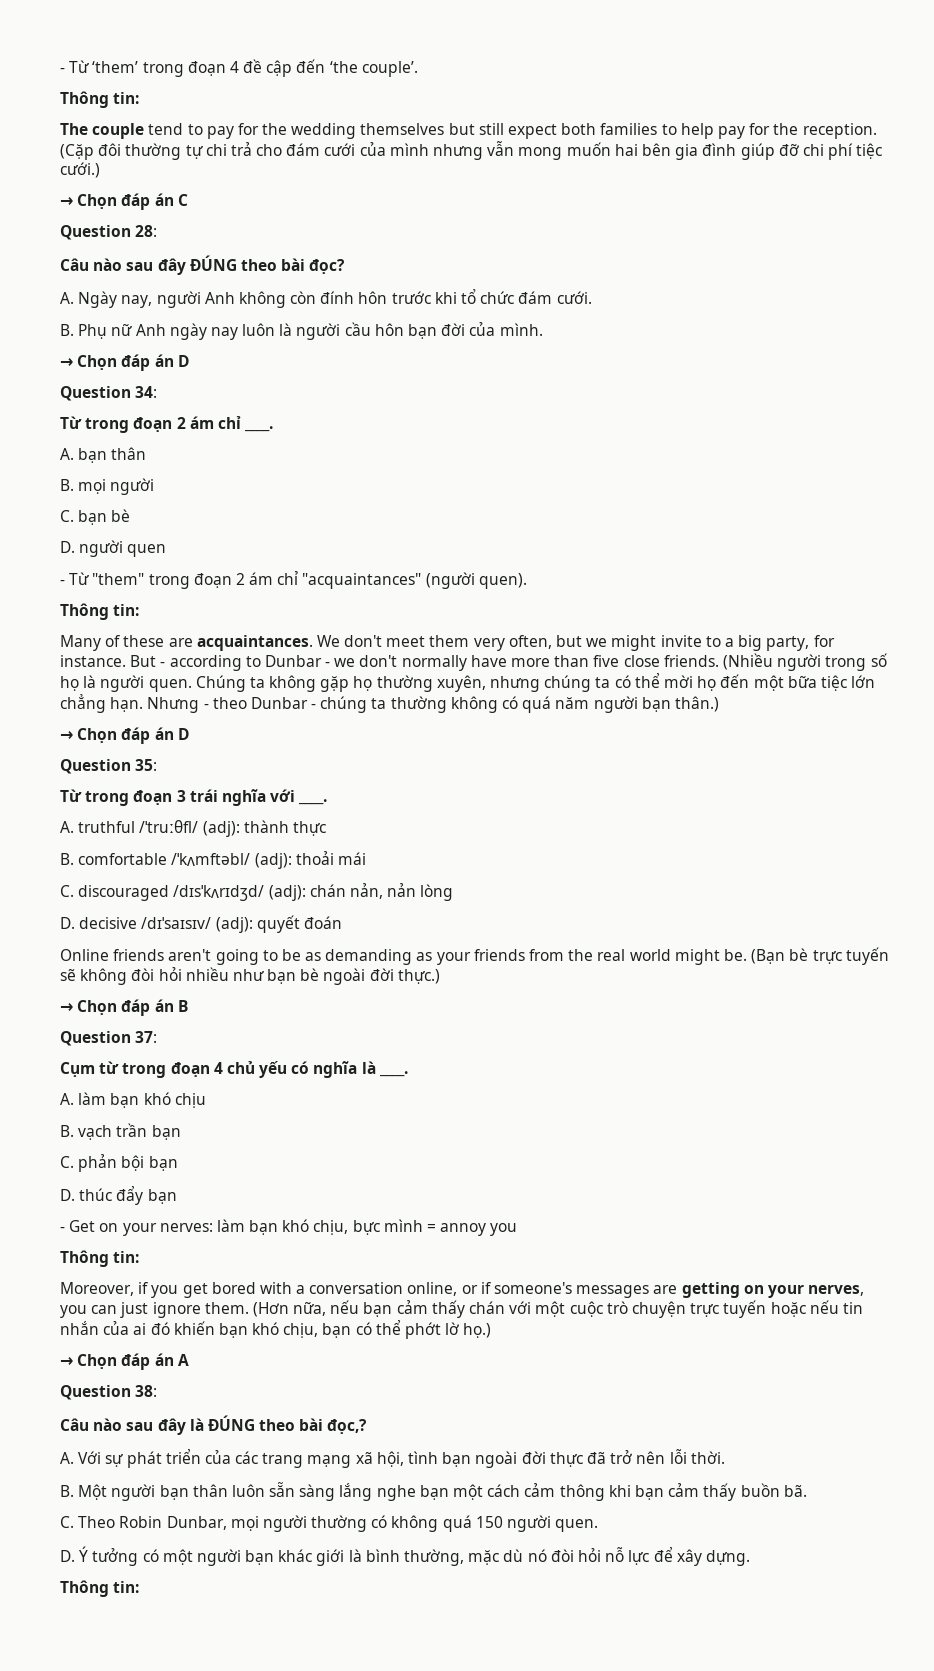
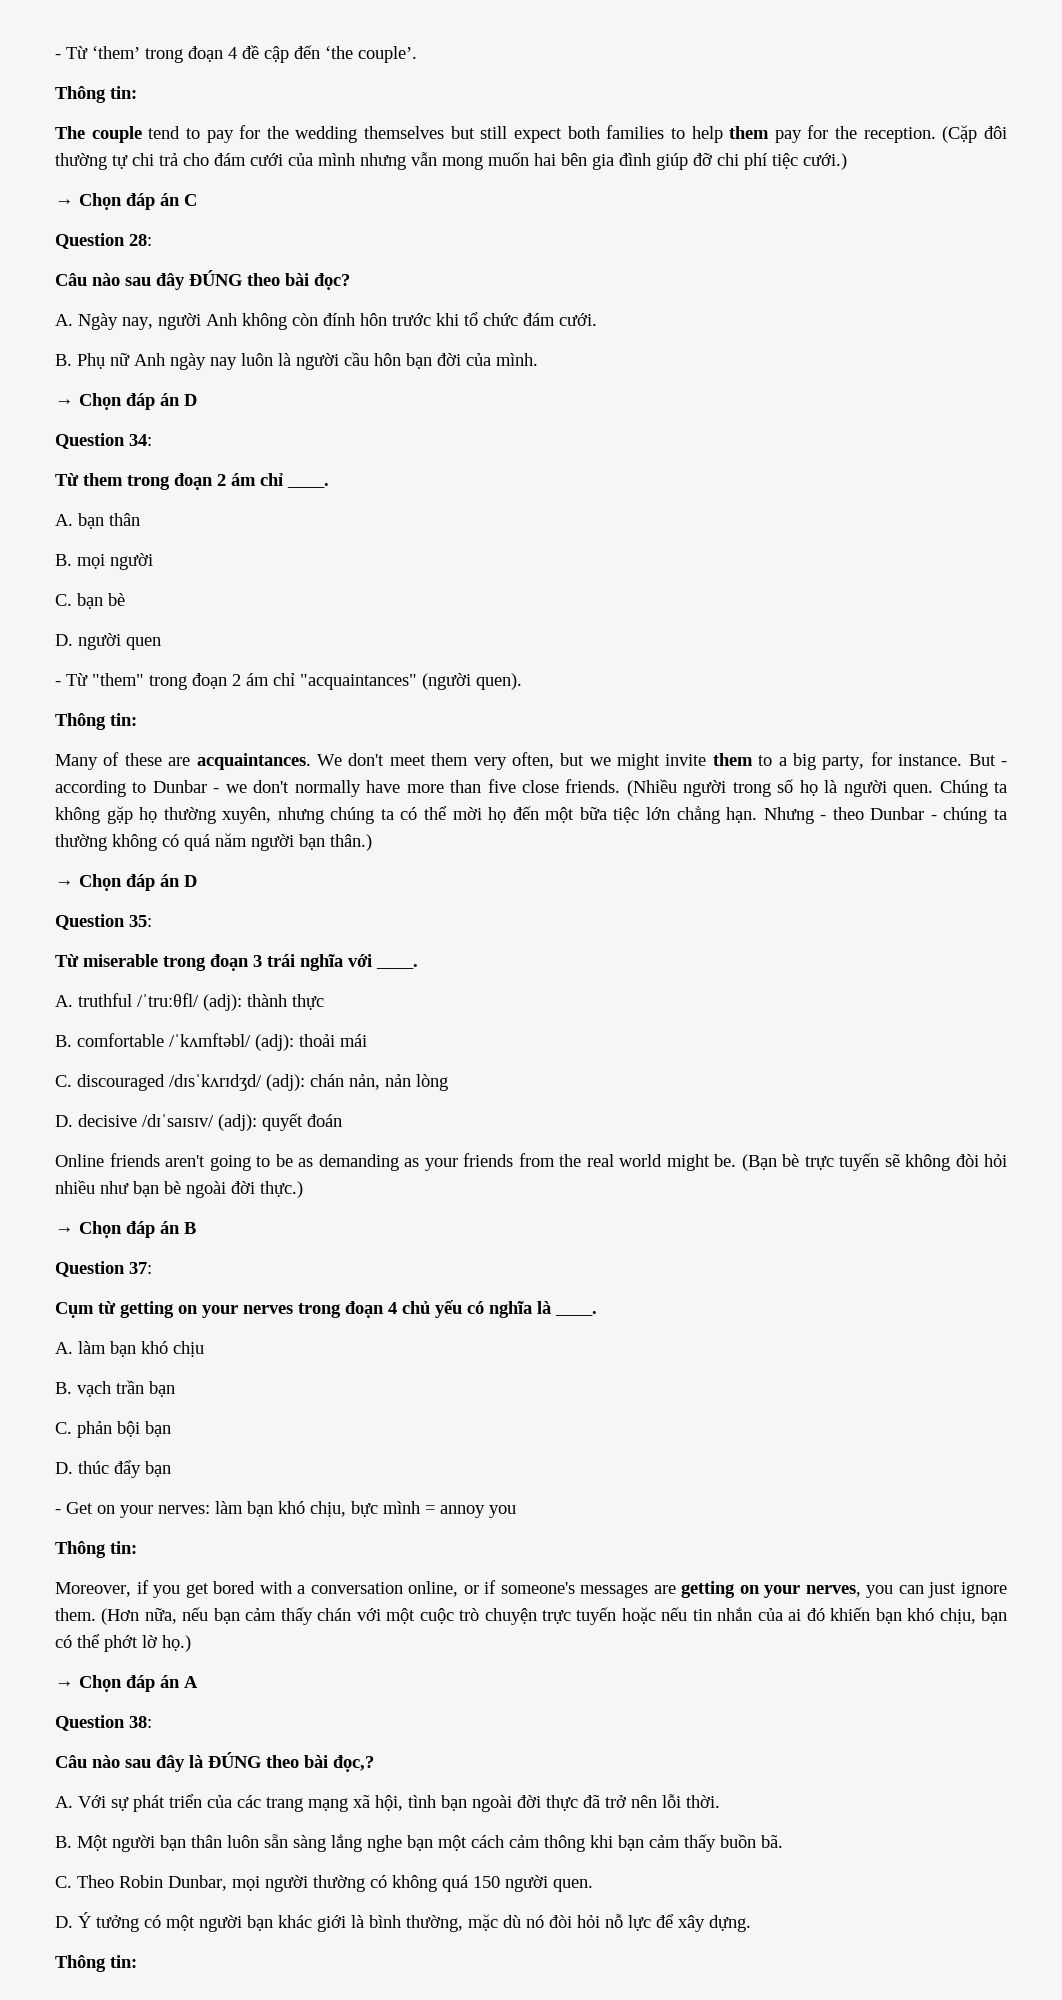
- The couple tend to pay for the wedding themselves but still expect both families to help pay for the reception.
+ The couple tend to pay for the wedding themselves but still expect both families to help them pay for the reception.
- Từ trong đoạn 2 ám chỉ ____.
+ Từ them trong đoạn 2 ám chỉ ____.
- We don't meet them very often, but we might invite to a big party, for instance.
+ We don't meet them very often, but we might invite them to a big party, for instance.
- Từ trong đoạn 3 trái nghĩa với ____.
+ Từ miserable trong đoạn 3 trái nghĩa với ____.
- Cụm từ trong đoạn 4 chủ yếu có nghĩa là ____.
+ Cụm từ getting on your nerves trong đoạn 4 chủ yếu có nghĩa là ____.

